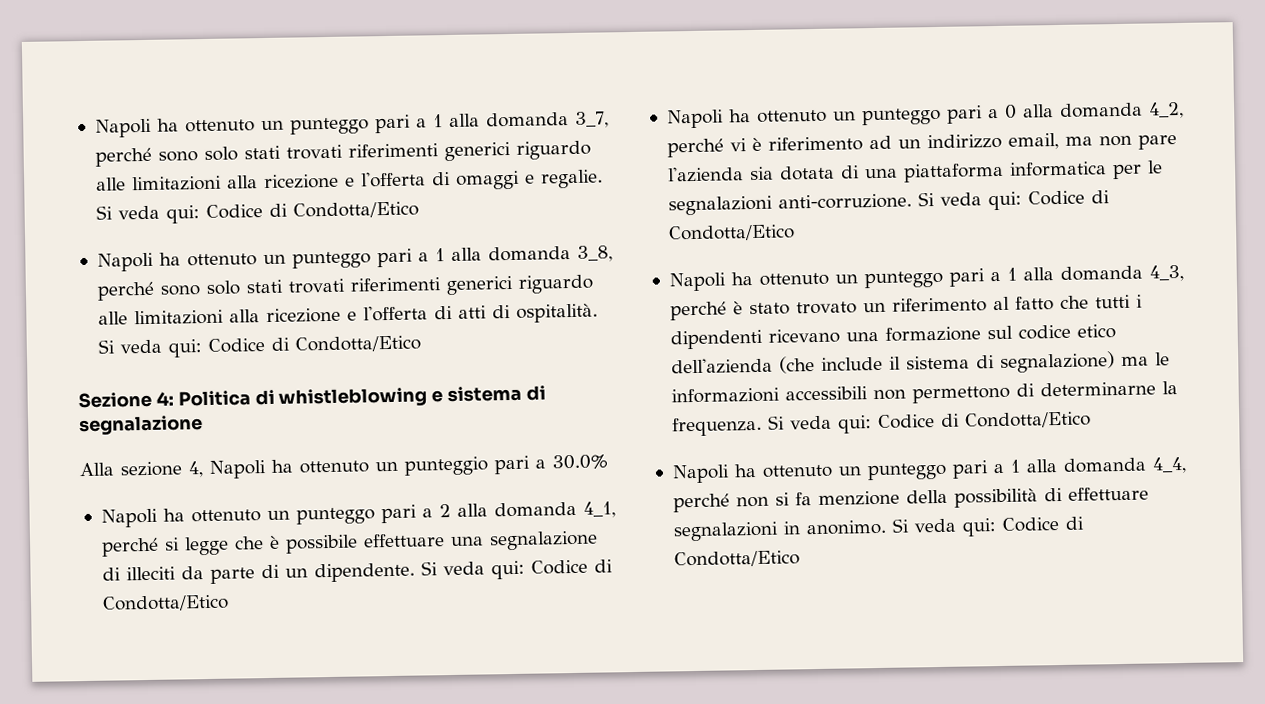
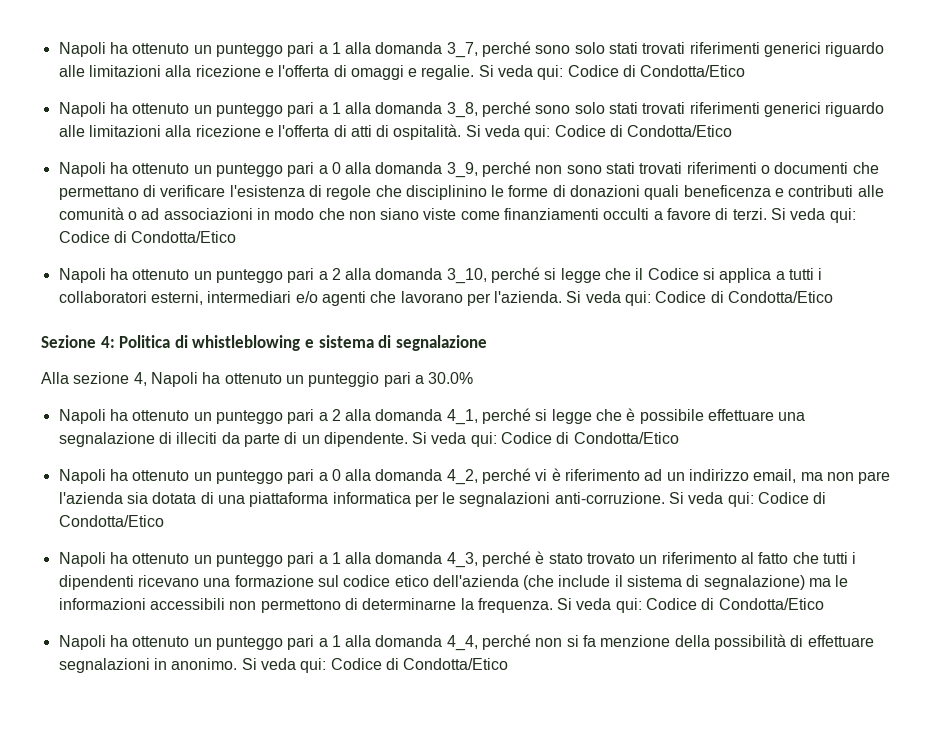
+ Napoli ha ottenuto un punteggo pari a 0 alla domanda 3_9, perché non sono stati trovati riferimenti o documenti che permettano di verificare l'esistenza di regole che disciplinino le forme di donazioni quali beneficenza e contributi alle comunità o ad associazioni in modo che non siano viste come finanziamenti occulti a favore di terzi. Si veda qui: Codice di Condotta/Etico
+ Napoli ha ottenuto un punteggo pari a 2 alla domanda 3_10, perché si legge che il Codice si applica a tutti i collaboratori esterni, intermediari e/o agenti che lavorano per l'azienda. Si veda qui: Codice di Condotta/Etico

